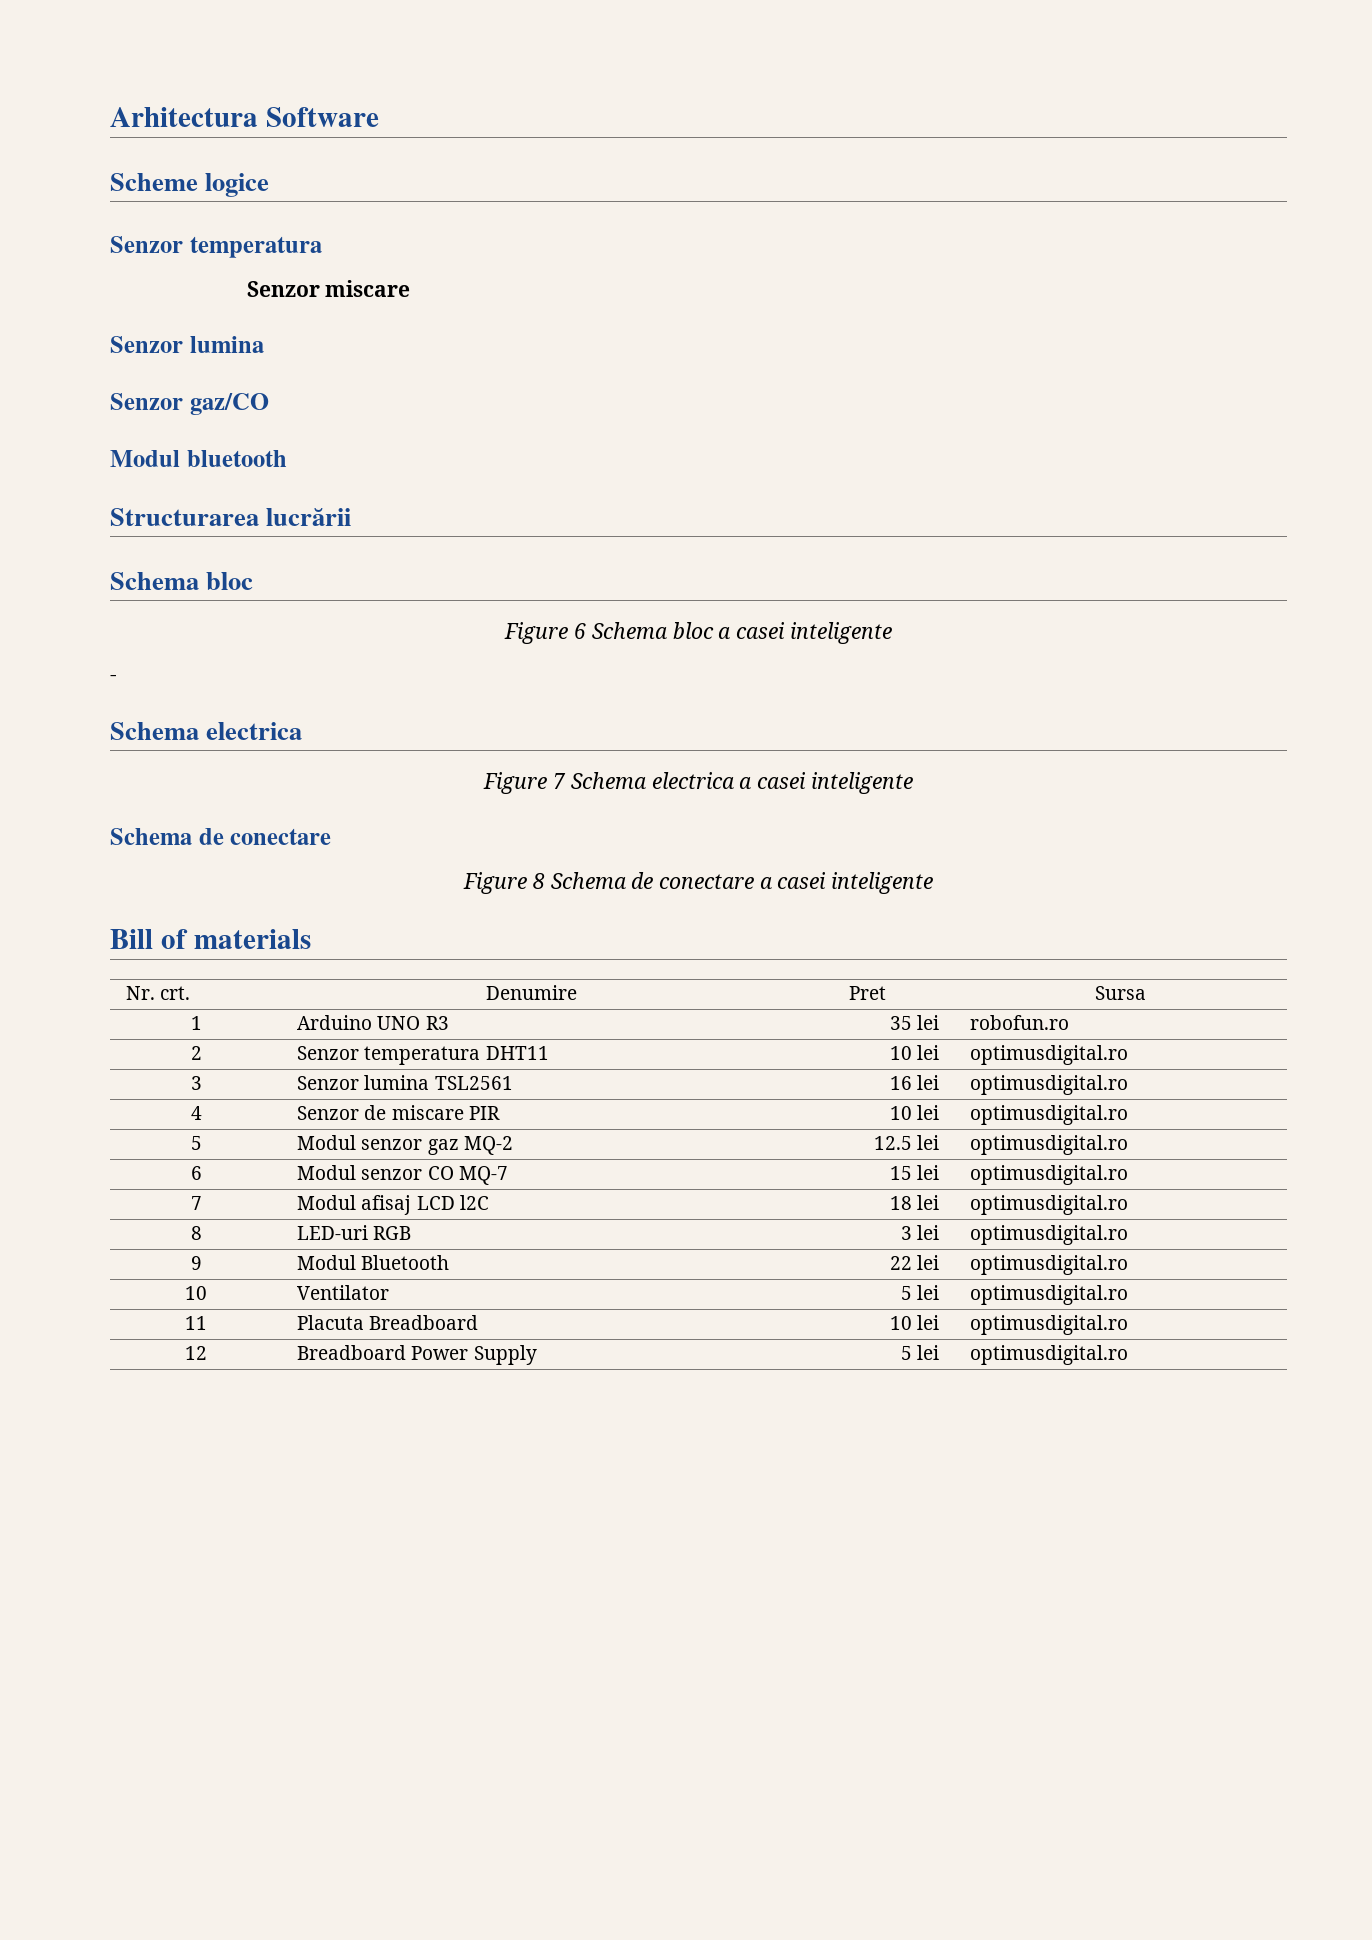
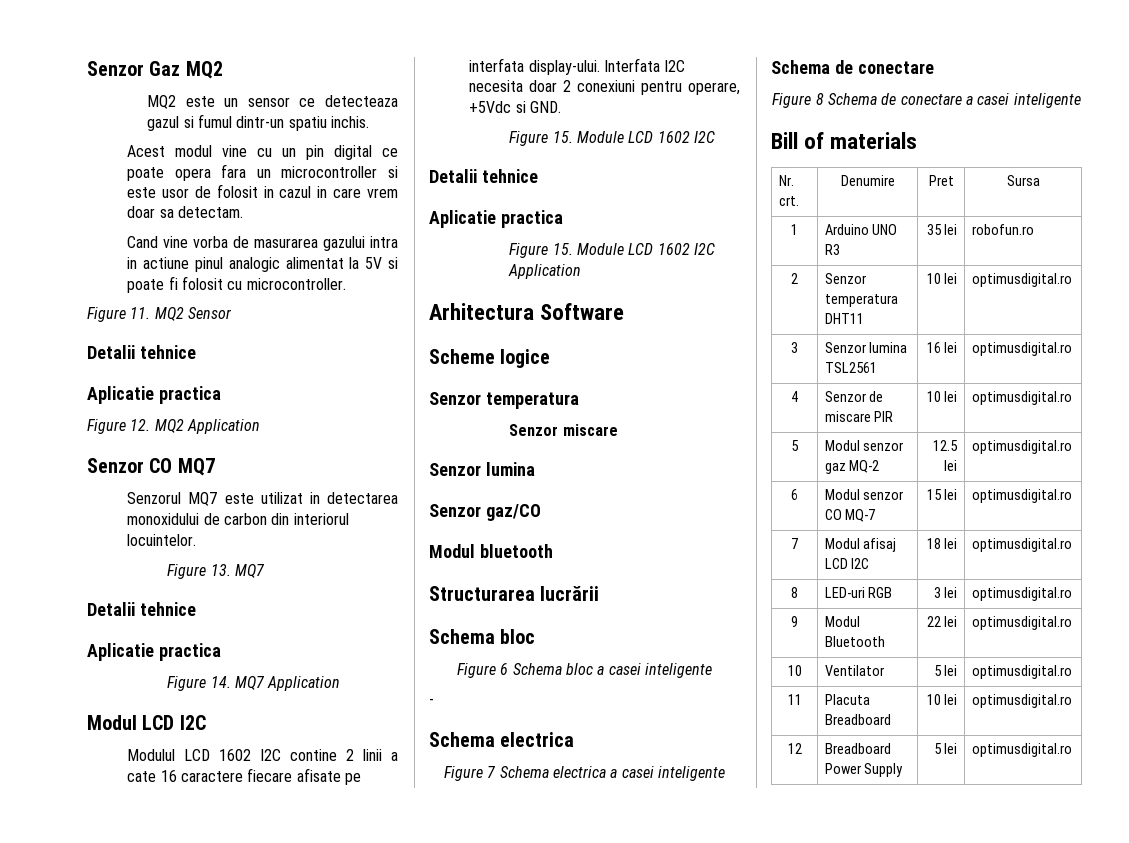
+ Senzor Gaz MQ2
+ MQ2 este un sensor ce detecteaza gazul si fumul dintr-un spatiu inchis.
+ Acest modul vine cu un pin digital ce poate opera fara un microcontroller si este usor de folosit in cazul in care vrem doar sa detectam.
+ Cand vine vorba de masurarea gazului intra in actiune pinul analogic alimentat la 5V si poate fi folosit cu microcontroller.
+ Figure 11. MQ2 Sensor
+ Detalii tehnice
+ Aplicatie practica
+ Figure 12. MQ2 Application
+ Senzor CO MQ7
+ Senzorul MQ7 este utilizat in detectarea monoxidului de carbon din interiorul locuintelor.
+ Figure 13. MQ7
+ Detalii tehnice
+ Aplicatie practica
+ Figure 14. MQ7 Application
+ Modul LCD I2C
+ Modulul LCD 1602 I2C contine 2 linii a cate 16 caractere fiecare afisate pe interfata display-ului. Interfata I2C necesita doar 2 conexiuni pentru operare, +5Vdc si GND.
+ Figure 15. Module LCD 1602 I2C
+ Detalii tehnice
+ Aplicatie practica
+ Figure 15. Module LCD 1602 I2C Application

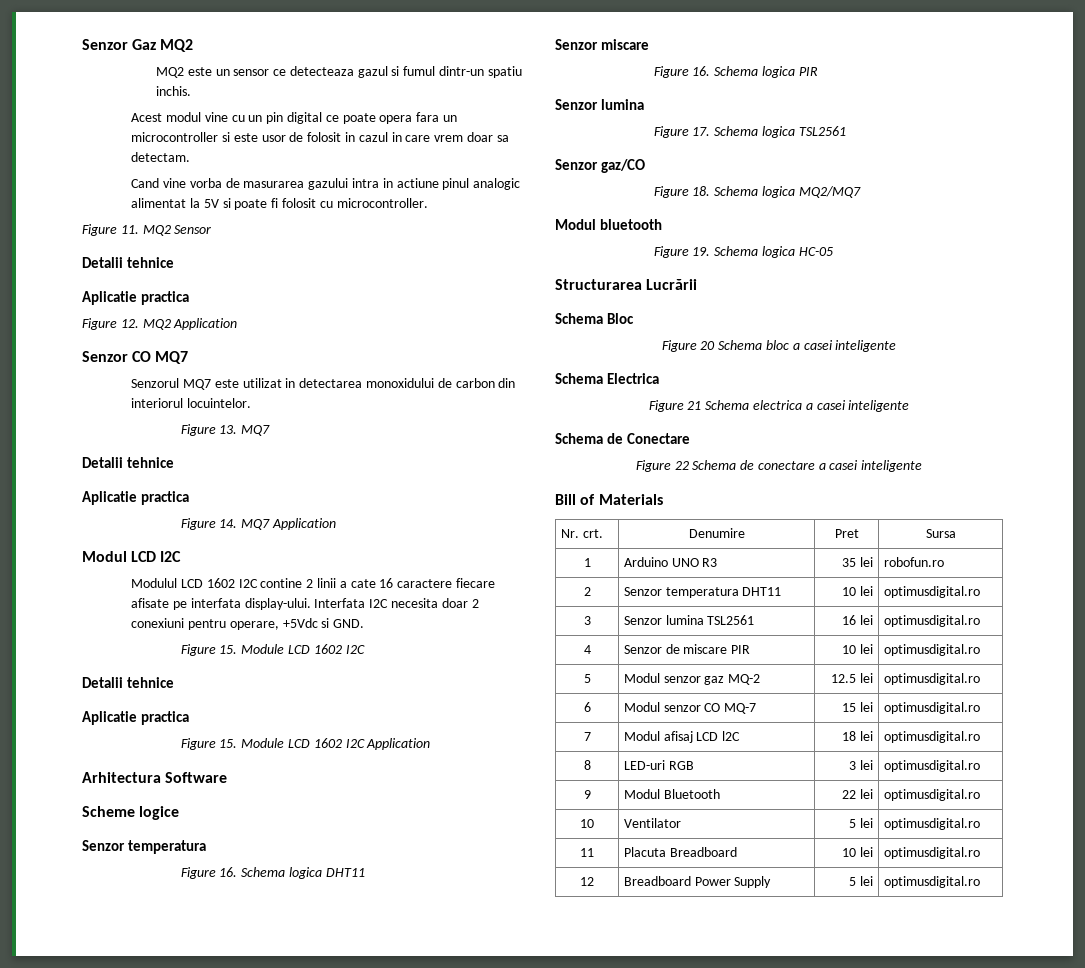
+ Figure 16. Schema logica DHT11
  Senzor miscare
+ Figure 16. Schema logica PIR
  Senzor lumina
+ Figure 17. Schema logica TSL2561
  Senzor gaz/CO
+ Figure 18. Schema logica MQ2/MQ7
  Modul bluetooth
+ Figure 19. Schema logica HC-05
- Structurarea lucrării
- Schema bloc
- Figure 6 Schema bloc a casei inteligente
+ Structurarea Lucrării
+ Schema Bloc
+ Figure 20 Schema bloc a casei inteligente
- -
- Schema electrica
- Figure 7 Schema electrica a casei inteligente
- Schema de conectare
- Figure 8 Schema de conectare a casei inteligente
+ Schema Electrica
+ Figure 21 Schema electrica a casei inteligente
+ Schema de Conectare
+ Figure 22 Schema de conectare a casei inteligente
- Bill of materials
+ Bill of Materials

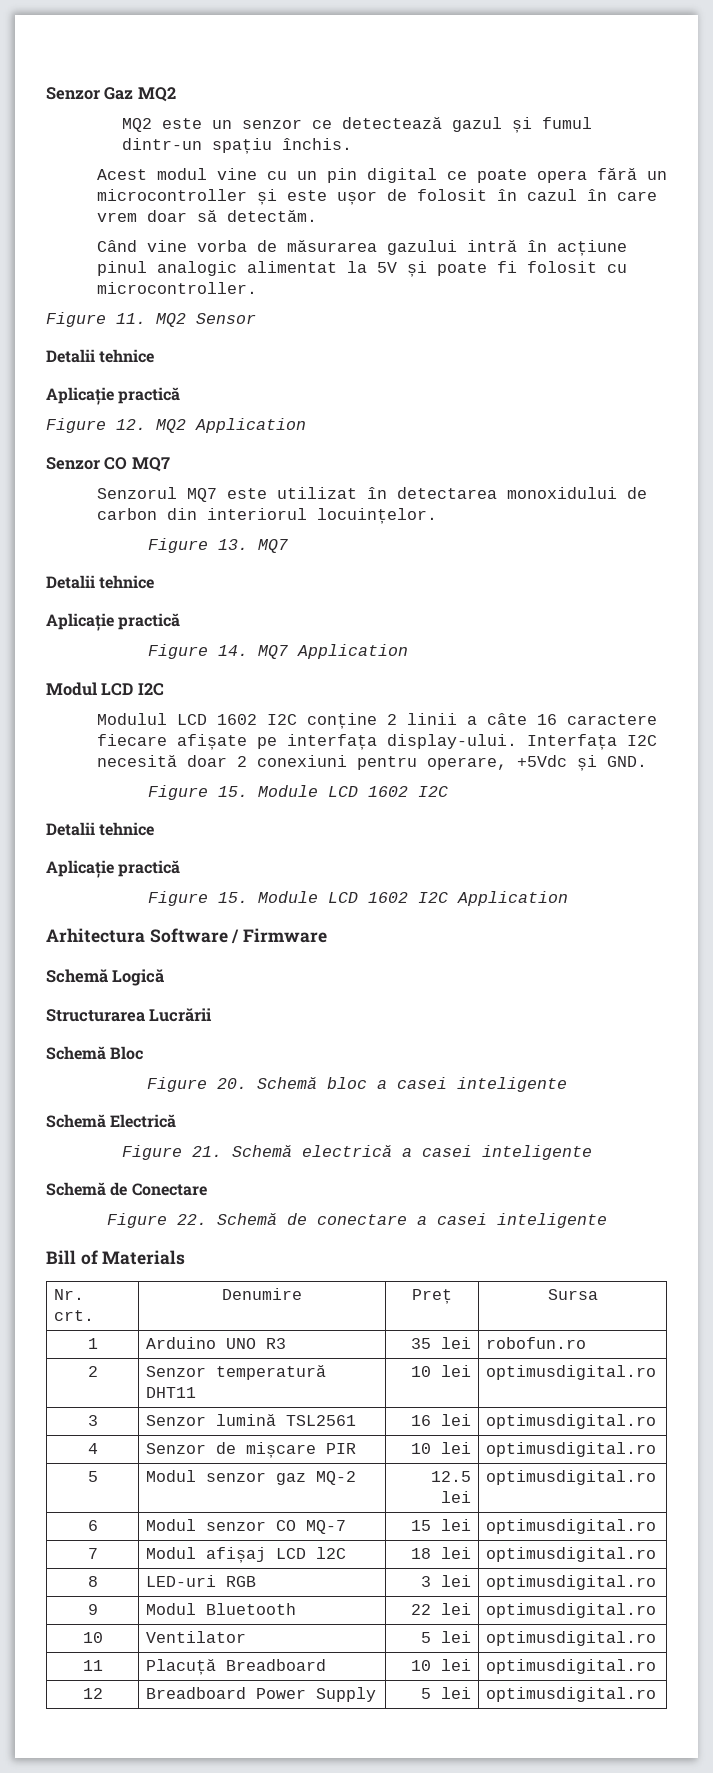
- MQ2 este un sensor ce detecteaza gazul si fumul dintr-un spatiu inchis.
+ MQ2 este un senzor ce detectează gazul și fumul dintr-un spațiu închis.
- Acest modul vine cu un pin digital ce poate opera fara un microcontroller si este usor de folosit in cazul in care vrem doar sa detectam.
- Cand vine vorba de masurarea gazului intra in actiune pinul analogic alimentat la 5V si poate fi folosit cu microcontroller.
+ Acest modul vine cu un pin digital ce poate opera fără un microcontroller și este ușor de folosit în cazul în care vrem doar să detectăm.
+ Când vine vorba de măsurarea gazului intră în acțiune pinul analogic alimentat la 5V și poate fi folosit cu microcontroller.
  Figure 11. MQ2 Sensor
  Detalii tehnice
- Aplicatie practica
+ Aplicație practică
- Senzorul MQ7 este utilizat in detectarea monoxidului de carbon din interiorul locuintelor.
+ Senzorul MQ7 este utilizat în detectarea monoxidului de carbon din interiorul locuințelor.
  Figure 13. MQ7
  Detalii tehnice
- Aplicatie practica
+ Aplicație practică
- Modulul LCD 1602 I2C contine 2 linii a cate 16 caractere fiecare afisate pe interfata display-ului. Interfata I2C necesita doar 2 conexiuni pentru operare, +5Vdc si GND.
+ Modulul LCD 1602 I2C conține 2 linii a câte 16 caractere fiecare afișate pe interfața display-ului. Interfața I2C necesită doar 2 conexiuni pentru operare, +5Vdc și GND.
  Figure 15. Module LCD 1602 I2C
  Detalii tehnice
- Aplicatie practica
+ Aplicație practică
- Arhitectura Software
- Scheme logice
- Senzor temperatura
- Figure 16. Schema logica DHT11
- Senzor miscare
- Figure 16. Schema logica PIR
- Senzor lumina
- Figure 17. Schema logica TSL2561
- Senzor gaz/CO
- Figure 18. Schema logica MQ2/MQ7
- Modul bluetooth
- Figure 19. Schema logica HC-05
+ Arhitectura Software / Firmware
+ Schemă Logică
- Schema Bloc
+ Schemă Bloc
- Figure 20 Schema bloc a casei inteligente
+ Figure 20. Schemă bloc a casei inteligente
- Schema Electrica
- Figure 21 Schema electrica a casei inteligente
- Schema de Conectare
+ Schemă Electrică
+ Figure 21. Schemă electrică a casei inteligente
+ Schemă de Conectare
- Figure 22 Schema de conectare a casei inteligente
+ Figure 22. Schemă de conectare a casei inteligente
- Nr. crt. | Denumire | Pret | Sursa
+ Nr. crt. | Denumire | Preț | Sursa
- 2 | Senzor temperatura DHT11 | 10 lei | optimusdigital.ro
+ 2 | Senzor temperatură DHT11 | 10 lei | optimusdigital.ro
- 3 | Senzor lumina TSL2561 | 16 lei | optimusdigital.ro
+ 3 | Senzor lumină TSL2561 | 16 lei | optimusdigital.ro
- 4 | Senzor de miscare PIR | 10 lei | optimusdigital.ro
+ 4 | Senzor de mișcare PIR | 10 lei | optimusdigital.ro
- 7 | Modul afisaj LCD l2C | 18 lei | optimusdigital.ro
+ 7 | Modul afișaj LCD l2C | 18 lei | optimusdigital.ro
- 11 | Placuta Breadboard | 10 lei | optimusdigital.ro
+ 11 | Placuță Breadboard | 10 lei | optimusdigital.ro

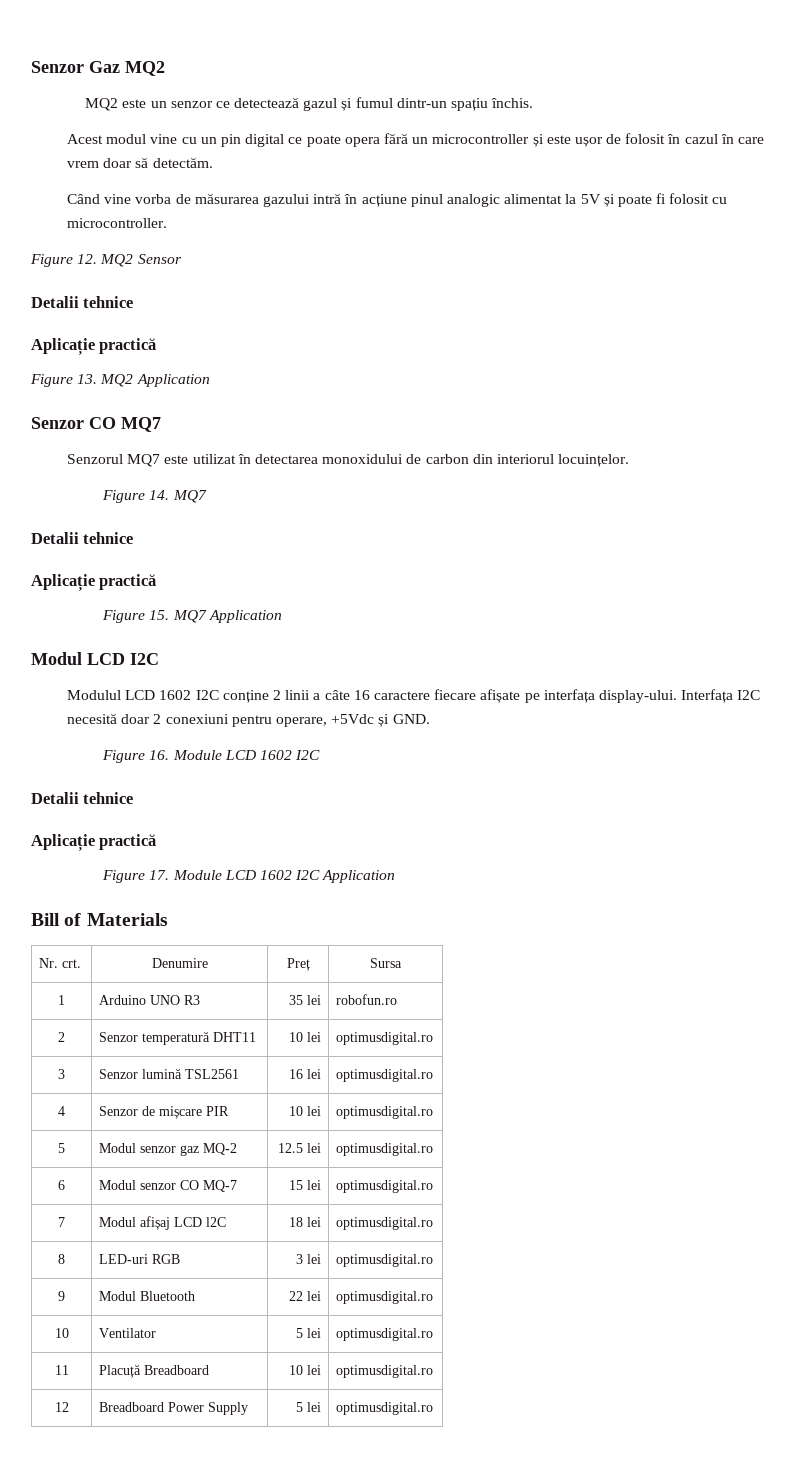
- Figure 11. MQ2 Sensor
+ Figure 12. MQ2 Sensor
- Figure 12. MQ2 Application
+ Figure 13. MQ2 Application
- Figure 13. MQ7
+ Figure 14. MQ7
- Figure 14. MQ7 Application
+ Figure 15. MQ7 Application
  Interfața I2C necesită doar 2 conexiuni pentru operare, +5Vdc și GND.
- Figure 15. Module LCD 1602 I2C
+ Figure 16. Module LCD 1602 I2C
- Figure 15. Module LCD 1602 I2C Application
+ Figure 17. Module LCD 1602 I2C Application
- Arhitectura Software / Firmware
- Schemă Logică
- Structurarea Lucrării
- Schemă Bloc
- Figure 20. Schemă bloc a casei inteligente
- Schemă Electrică
- Figure 21. Schemă electrică a casei inteligente
- Schemă de Conectare
- Figure 22. Schemă de conectare a casei inteligente

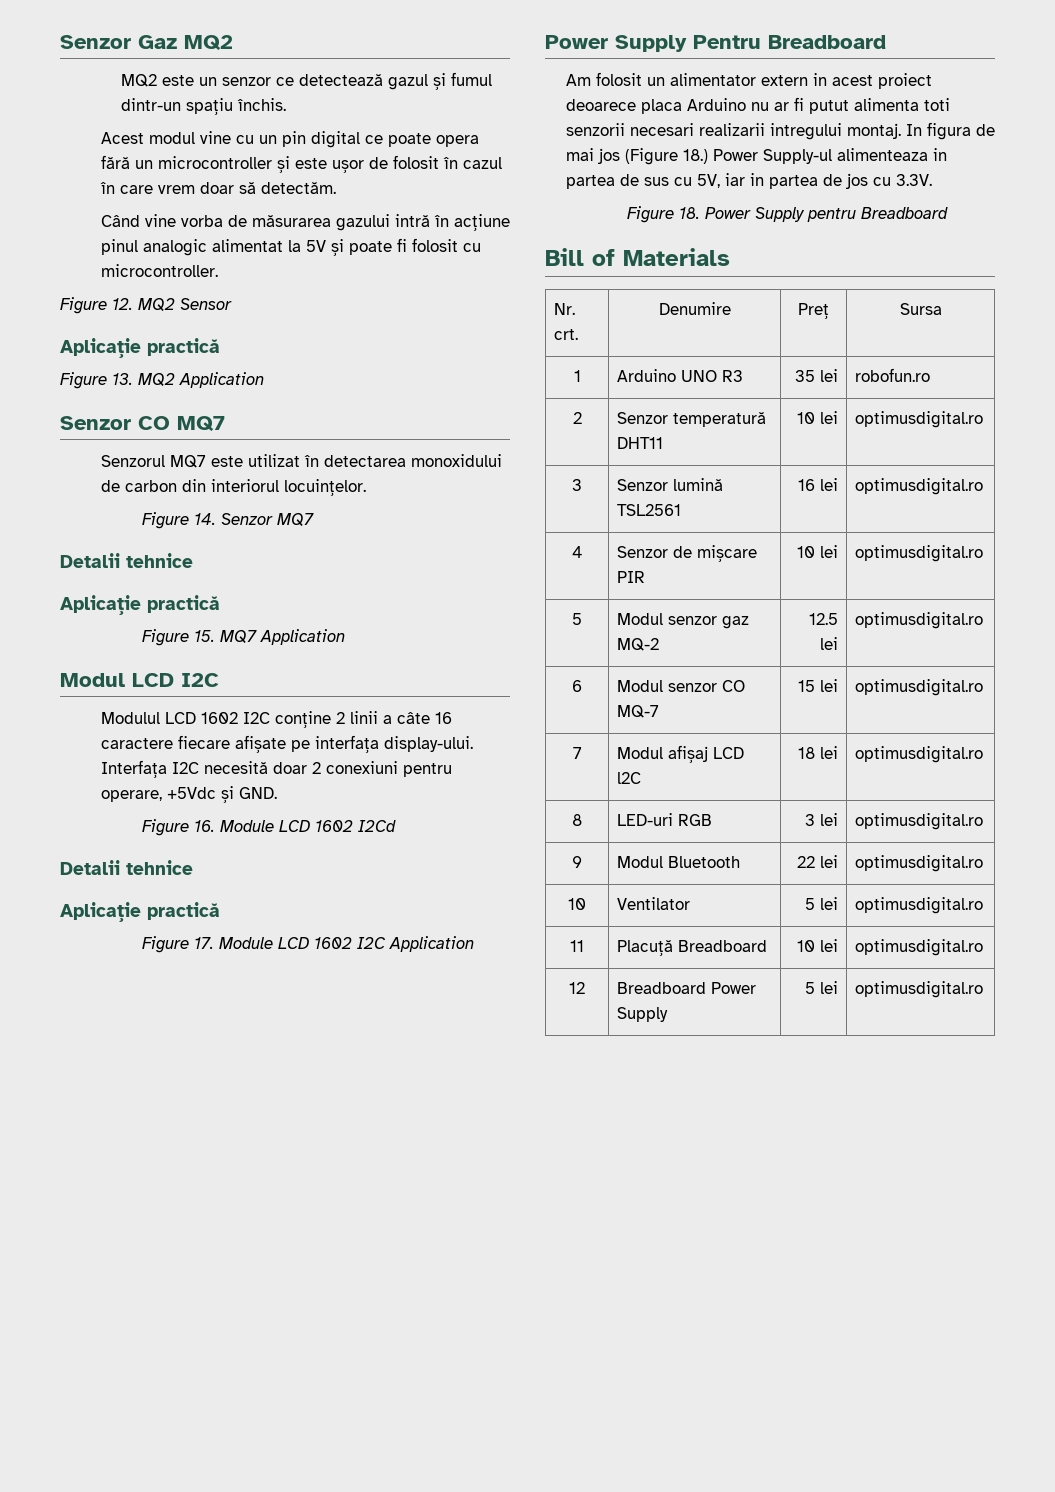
  Figure 12. MQ2 Sensor
- Detalii tehnice
- Figure 14. MQ7
+ Figure 14. Senzor MQ7
- Figure 16. Module LCD 1602 I2C
+ Figure 16. Module LCD 1602 I2Cd
+ Power Supply Pentru Breadboard
+ Am folosit un alimentator extern in acest proiect deoarece placa Arduino nu ar fi putut alimenta toti senzorii necesari realizarii intregului montaj. In figura de mai jos (Figure 18.) Power Supply-ul alimenteaza in partea de sus cu 5V, iar in partea de jos cu 3.3V.
+ Figure 18. Power Supply pentru Breadboard

